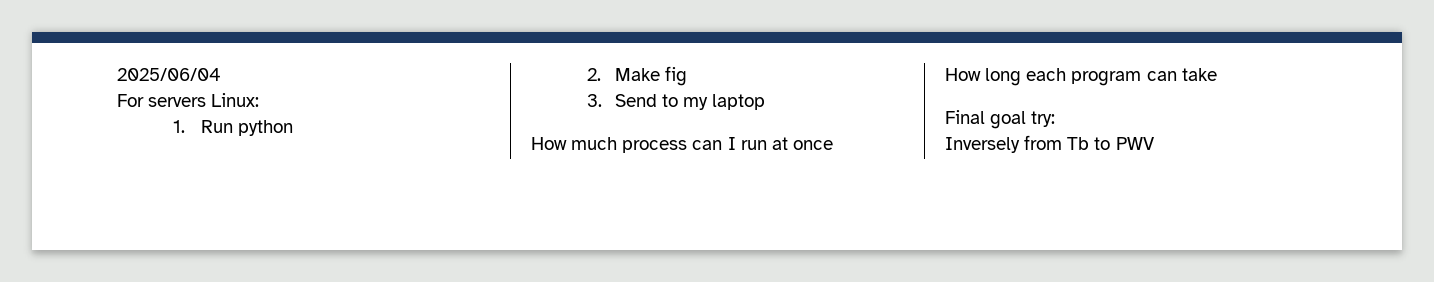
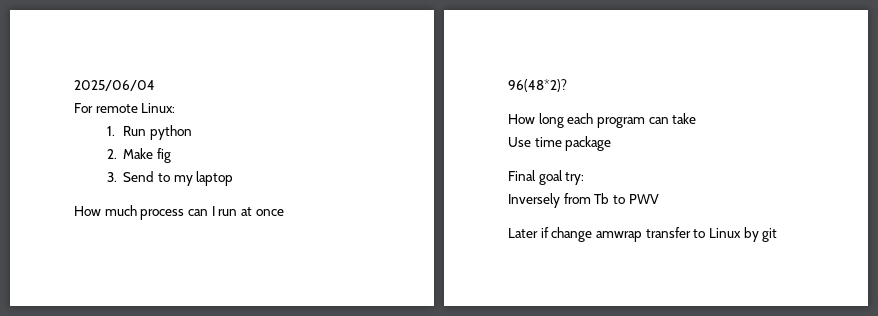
- For servers Linux:
+ For remote Linux:
+ 96(48*2)?
+ Use time package
+ Later if change amwrap transfer to Linux by git

